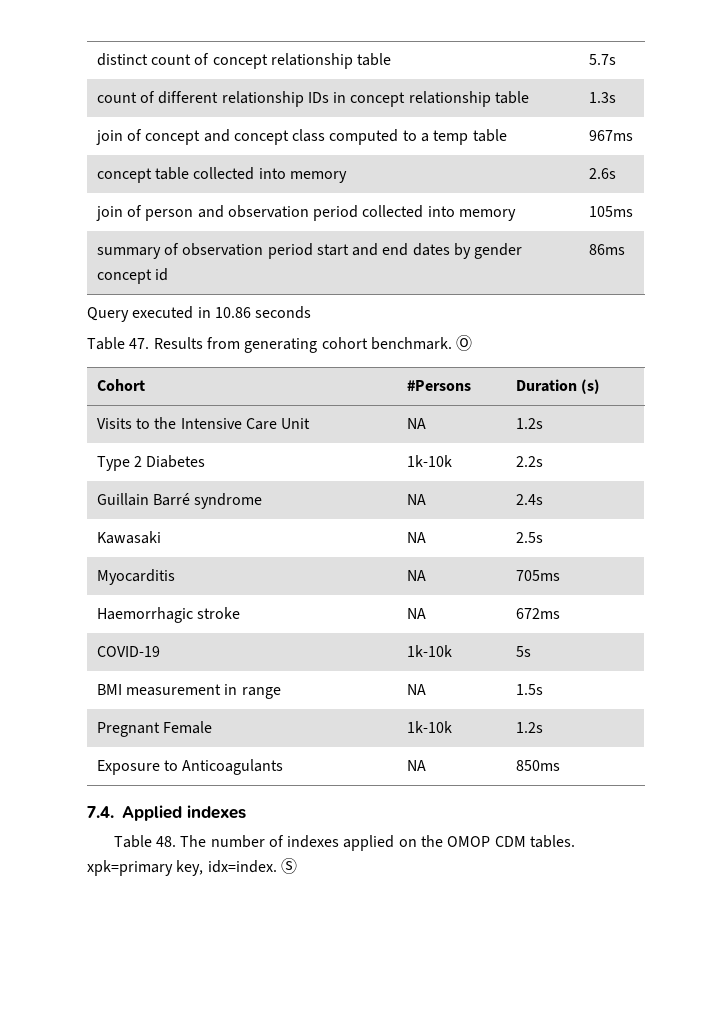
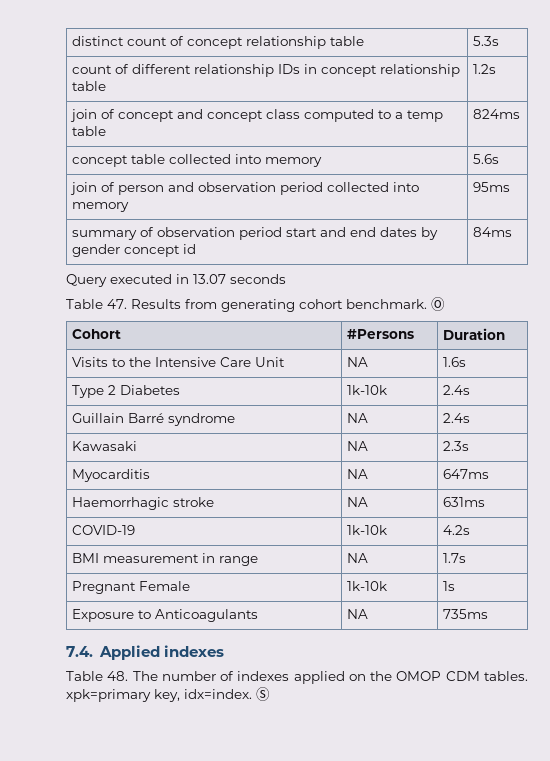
- distinct count of concept relationship table | 5.7s
+ distinct count of concept relationship table | 5.3s
- count of different relationship IDs in concept relationship table | 1.3s
+ count of different relationship IDs in concept relationship table | 1.2s
- join of concept and concept class computed to a temp table | 967ms
+ join of concept and concept class computed to a temp table | 824ms
- concept table collected into memory | 2.6s
+ concept table collected into memory | 5.6s
- join of person and observation period collected into memory | 105ms
+ join of person and observation period collected into memory | 95ms
- summary of observation period start and end dates by gender concept id | 86ms
+ summary of observation period start and end dates by gender concept id | 84ms
- Query executed in 10.86 seconds
+ Query executed in 13.07 seconds
- Cohort | #Persons | Duration (s)
+ Cohort | #Persons | Duration
- Visits to the Intensive Care Unit | NA | 1.2s
+ Visits to the Intensive Care Unit | NA | 1.6s
- Type 2 Diabetes | 1k-10k | 2.2s
+ Type 2 Diabetes | 1k-10k | 2.4s
- Kawasaki | NA | 2.5s
+ Kawasaki | NA | 2.3s
- Myocarditis | NA | 705ms
+ Myocarditis | NA | 647ms
- Haemorrhagic stroke | NA | 672ms
+ Haemorrhagic stroke | NA | 631ms
- COVID-19 | 1k-10k | 5s
+ COVID-19 | 1k-10k | 4.2s
- BMI measurement in range | NA | 1.5s
+ BMI measurement in range | NA | 1.7s
- Pregnant Female | 1k-10k | 1.2s
+ Pregnant Female | 1k-10k | 1s
- Exposure to Anticoagulants | NA | 850ms
+ Exposure to Anticoagulants | NA | 735ms

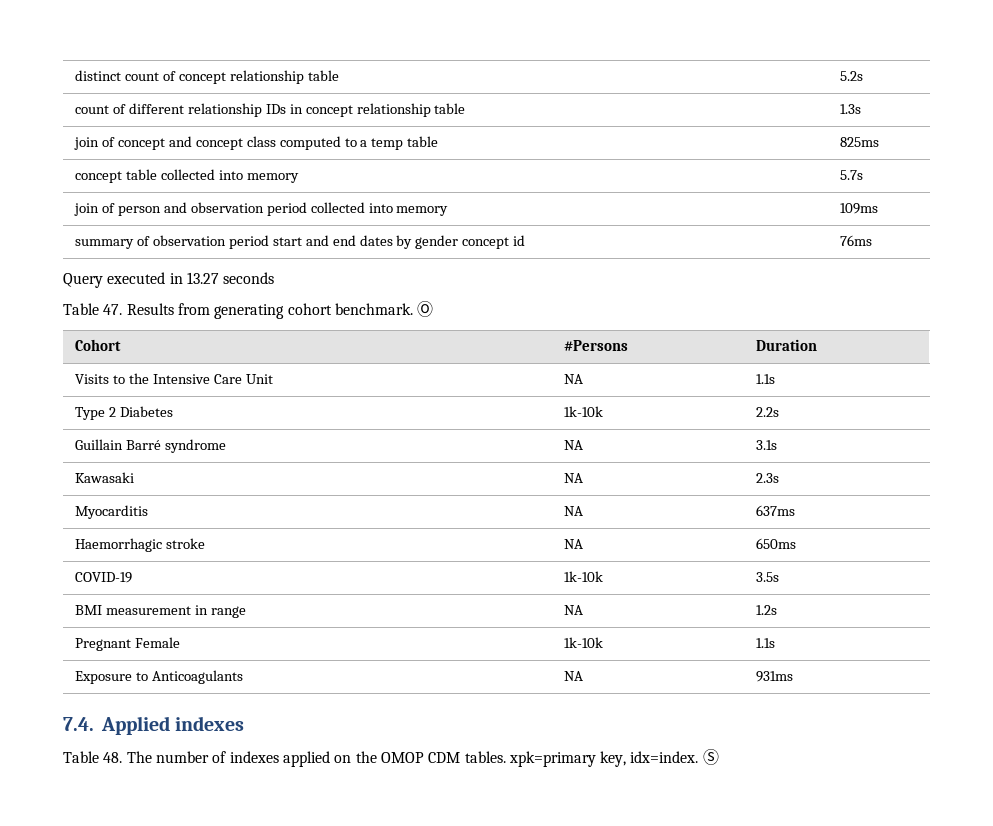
- distinct count of concept relationship table | 5.3s
+ distinct count of concept relationship table | 5.2s
- count of different relationship IDs in concept relationship table | 1.2s
+ count of different relationship IDs in concept relationship table | 1.3s
- join of concept and concept class computed to a temp table | 824ms
+ join of concept and concept class computed to a temp table | 825ms
- concept table collected into memory | 5.6s
+ concept table collected into memory | 5.7s
- join of person and observation period collected into memory | 95ms
+ join of person and observation period collected into memory | 109ms
- summary of observation period start and end dates by gender concept id | 84ms
+ summary of observation period start and end dates by gender concept id | 76ms
- Query executed in 13.07 seconds
+ Query executed in 13.27 seconds
- Visits to the Intensive Care Unit | NA | 1.6s
+ Visits to the Intensive Care Unit | NA | 1.1s
- Type 2 Diabetes | 1k-10k | 2.4s
+ Type 2 Diabetes | 1k-10k | 2.2s
- Guillain Barré syndrome | NA | 2.4s
+ Guillain Barré syndrome | NA | 3.1s
- Myocarditis | NA | 647ms
+ Myocarditis | NA | 637ms
- Haemorrhagic stroke | NA | 631ms
+ Haemorrhagic stroke | NA | 650ms
- COVID-19 | 1k-10k | 4.2s
+ COVID-19 | 1k-10k | 3.5s
- BMI measurement in range | NA | 1.7s
+ BMI measurement in range | NA | 1.2s
- Pregnant Female | 1k-10k | 1s
+ Pregnant Female | 1k-10k | 1.1s
- Exposure to Anticoagulants | NA | 735ms
+ Exposure to Anticoagulants | NA | 931ms

